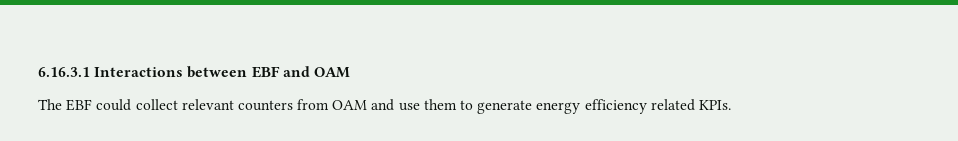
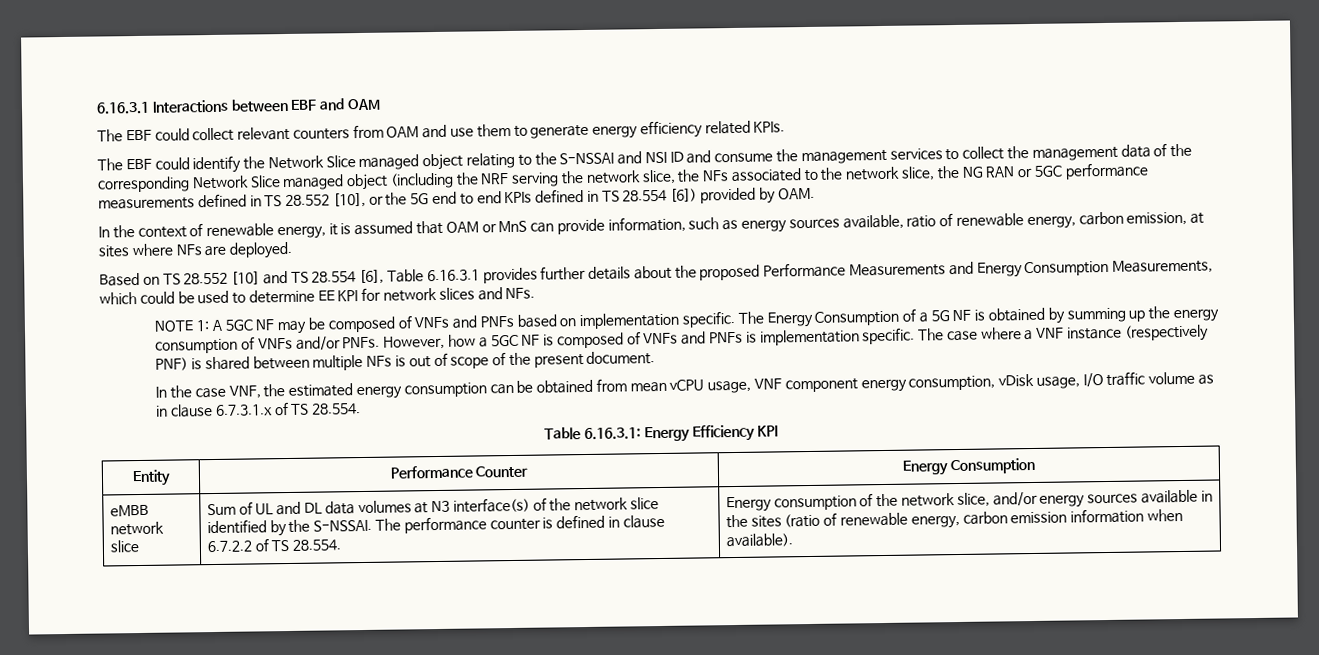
+ The EBF could identify the Network Slice managed object relating to the S-NSSAI and NSI ID and consume the management services to collect the management data of the corresponding Network Slice managed object (including the NRF serving the network slice, the NFs associated to the network slice, the NG RAN or 5GC performance measurements defined in TS 28.552 [10], or the 5G end to end KPIs defined in TS 28.554 [6]) provided by OAM.
+ In the context of renewable energy, it is assumed that OAM or MnS can provide information, such as energy sources available, ratio of renewable energy, carbon emission, at sites where NFs are deployed.
+ Based on TS 28.552 [10] and TS 28.554 [6], Table 6.16.3.1 provides further details about the proposed Performance Measurements and Energy Consumption Measurements, which could be used to determine EE KPI for network slices and NFs.
+ NOTE 1: A 5GC NF may be composed of VNFs and PNFs based on implementation specific. The Energy Consumption of a 5G NF is obtained by summing up the energy consumption of VNFs and/or PNFs. However, how a 5GC NF is composed of VNFs and PNFs is implementation specific. The case where a VNF instance (respectively PNF) is shared between multiple NFs is out of scope of the present document.
+ In the case VNF, the estimated energy consumption can be obtained from mean vCPU usage, VNF component energy consumption, vDisk usage, I/O traffic volume as in clause 6.7.3.1.x of TS 28.554.
+ Table 6.16.3.1: Energy Efficiency KPI
+ Entity | Performance Counter | Energy Consumption
+ eMBB network slice | Sum of UL and DL data volumes at N3 interface(s) of the network slice identified by the S-NSSAI. The performance counter is defined in clause 6.7.2.2 of TS 28.554. | Energy consumption of the network slice, and/or energy sources available in the sites (ratio of renewable energy, carbon emission information when available).

